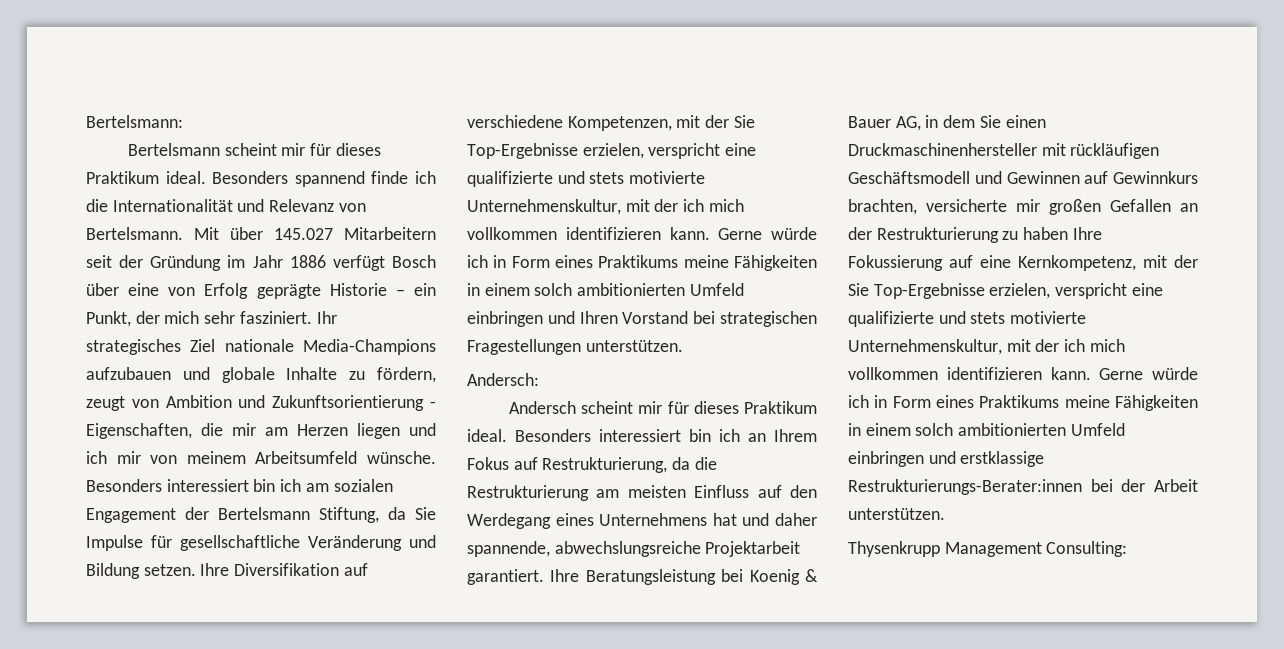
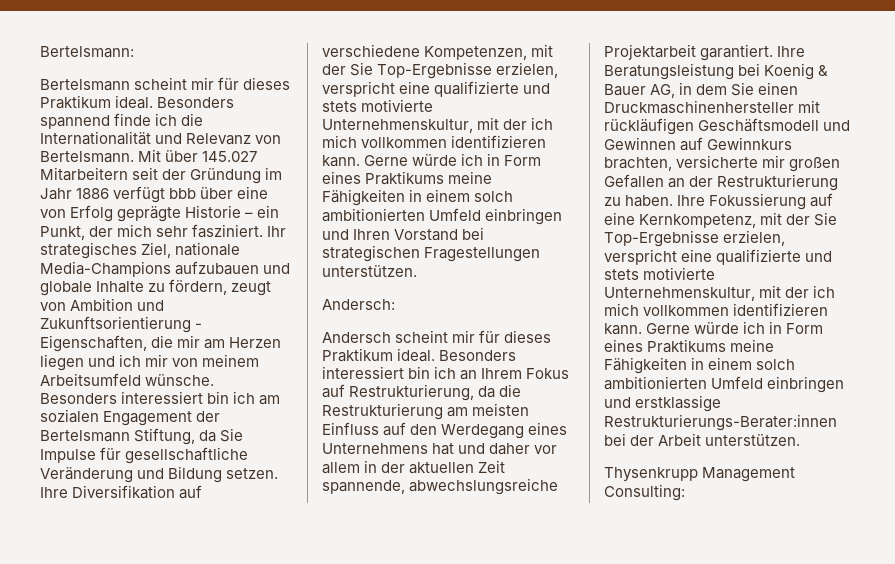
- Mit über 145.027 Mitarbeitern seit der Gründung im Jahr 1886 verfügt Bosch über eine von Erfolg geprägte Historie – ein Punkt, der mich sehr fasziniert.
+ Mit über 145.027 Mitarbeitern seit der Gründung im Jahr 1886 verfügt bbb über eine von Erfolg geprägte Historie – ein Punkt, der mich sehr fasziniert.
- Ihr strategisches Ziel nationale Media-Champions aufzubauen und globale Inhalte zu fördern, zeugt von Ambition und Zukunftsorientierung - Eigenschaften, die mir am Herzen liegen und ich mir von meinem Arbeitsumfeld wünsche.
+ Ihr strategisches Ziel, nationale Media-Champions aufzubauen und globale Inhalte zu fördern, zeugt von Ambition und Zukunftsorientierung - Eigenschaften, die mir am Herzen liegen und ich mir von meinem Arbeitsumfeld wünsche.
- Besonders interessiert bin ich an Ihrem Fokus auf Restrukturierung, da die Restrukturierung am meisten Einfluss auf den Werdegang eines Unternehmens hat und daher spannende, abwechslungsreiche Projektarbeit garantiert.
+ Besonders interessiert bin ich an Ihrem Fokus auf Restrukturierung, da die Restrukturierung am meisten Einfluss auf den Werdegang eines Unternehmens hat und daher vor allem in der aktuellen Zeit spannende, abwechslungsreiche Projektarbeit garantiert.
- Ihre Beratungsleistung bei Koenig & Bauer AG, in dem Sie einen Druckmaschinenhersteller mit rückläufigen Geschäftsmodell und Gewinnen auf Gewinnkurs brachten, versicherte mir großen Gefallen an der Restrukturierung zu haben Ihre Fokussierung auf eine Kernkompetenz, mit der Sie Top-Ergebnisse erzielen, verspricht eine qualifizierte und stets motivierte Unternehmenskultur, mit der ich mich vollkommen identifizieren kann.
+ Ihre Beratungsleistung bei Koenig & Bauer AG, in dem Sie einen Druckmaschinenhersteller mit rückläufigen Geschäftsmodell und Gewinnen auf Gewinnkurs brachten, versicherte mir großen Gefallen an der Restrukturierung zu haben. Ihre Fokussierung auf eine Kernkompetenz, mit der Sie Top-Ergebnisse erzielen, verspricht eine qualifizierte und stets motivierte Unternehmenskultur, mit der ich mich vollkommen identifizieren kann.

